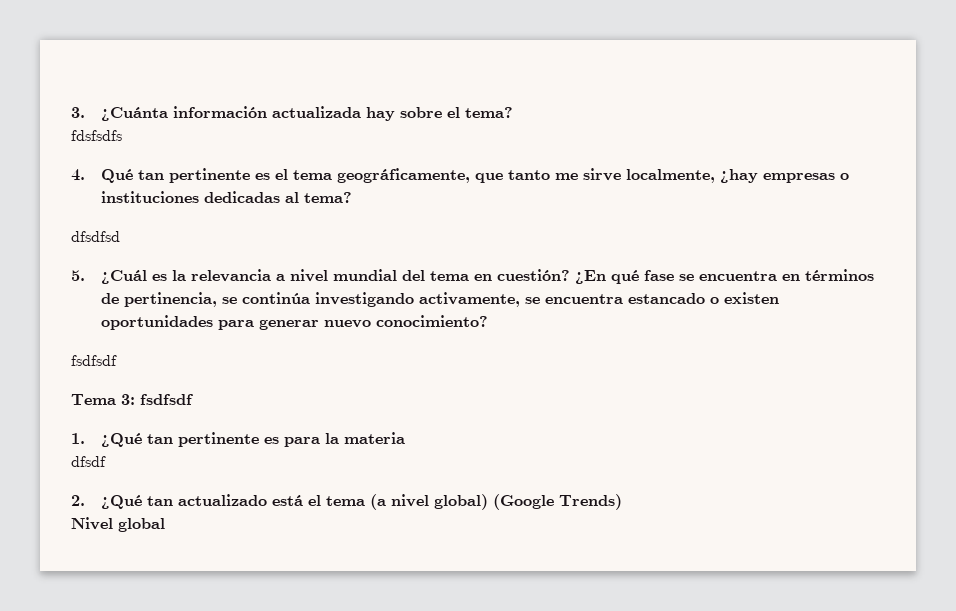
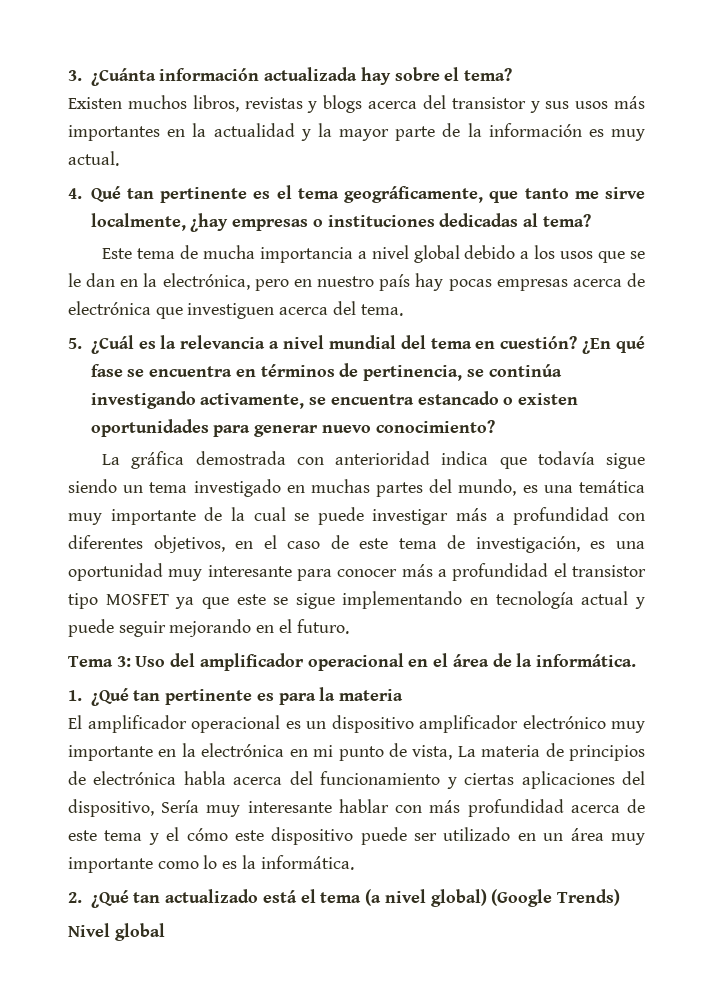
- fdsfsdfs
+ Existen muchos libros, revistas y blogs acerca del transistor y sus usos más importantes en la actualidad y la mayor parte de la información es muy actual.
- dfsdfsd
+ Este tema de mucha importancia a nivel global debido a los usos que se le dan en la electrónica, pero en nuestro país hay pocas empresas acerca de electrónica que investiguen acerca del tema.
  ¿En qué fase se encuentra en términos de pertinencia, se continúa investigando activamente, se encuentra estancado o existen oportunidades para generar nuevo conocimiento?
- fsdfsdf
- Tema 3: fsdfsdf
+ La gráfica demostrada con anterioridad indica que todavía sigue siendo un tema investigado en muchas partes del mundo, es una temática muy importante de la cual se puede investigar más a profundidad con diferentes objetivos, en el caso de este tema de investigación, es una oportunidad muy interesante para conocer más a profundidad el transistor tipo MOSFET ya que este se sigue implementando en tecnología actual y puede seguir mejorando en el futuro.
+ Tema 3: Uso del amplificador operacional en el área de la informática.
- dfsdf
+ El amplificador operacional es un dispositivo amplificador electrónico muy importante en la electrónica en mi punto de vista, La materia de principios de electrónica habla acerca del funcionamiento y ciertas aplicaciones del dispositivo, Sería muy interesante hablar con más profundidad acerca de este tema y el cómo este dispositivo puede ser utilizado en un área muy importante como lo es la informática.

